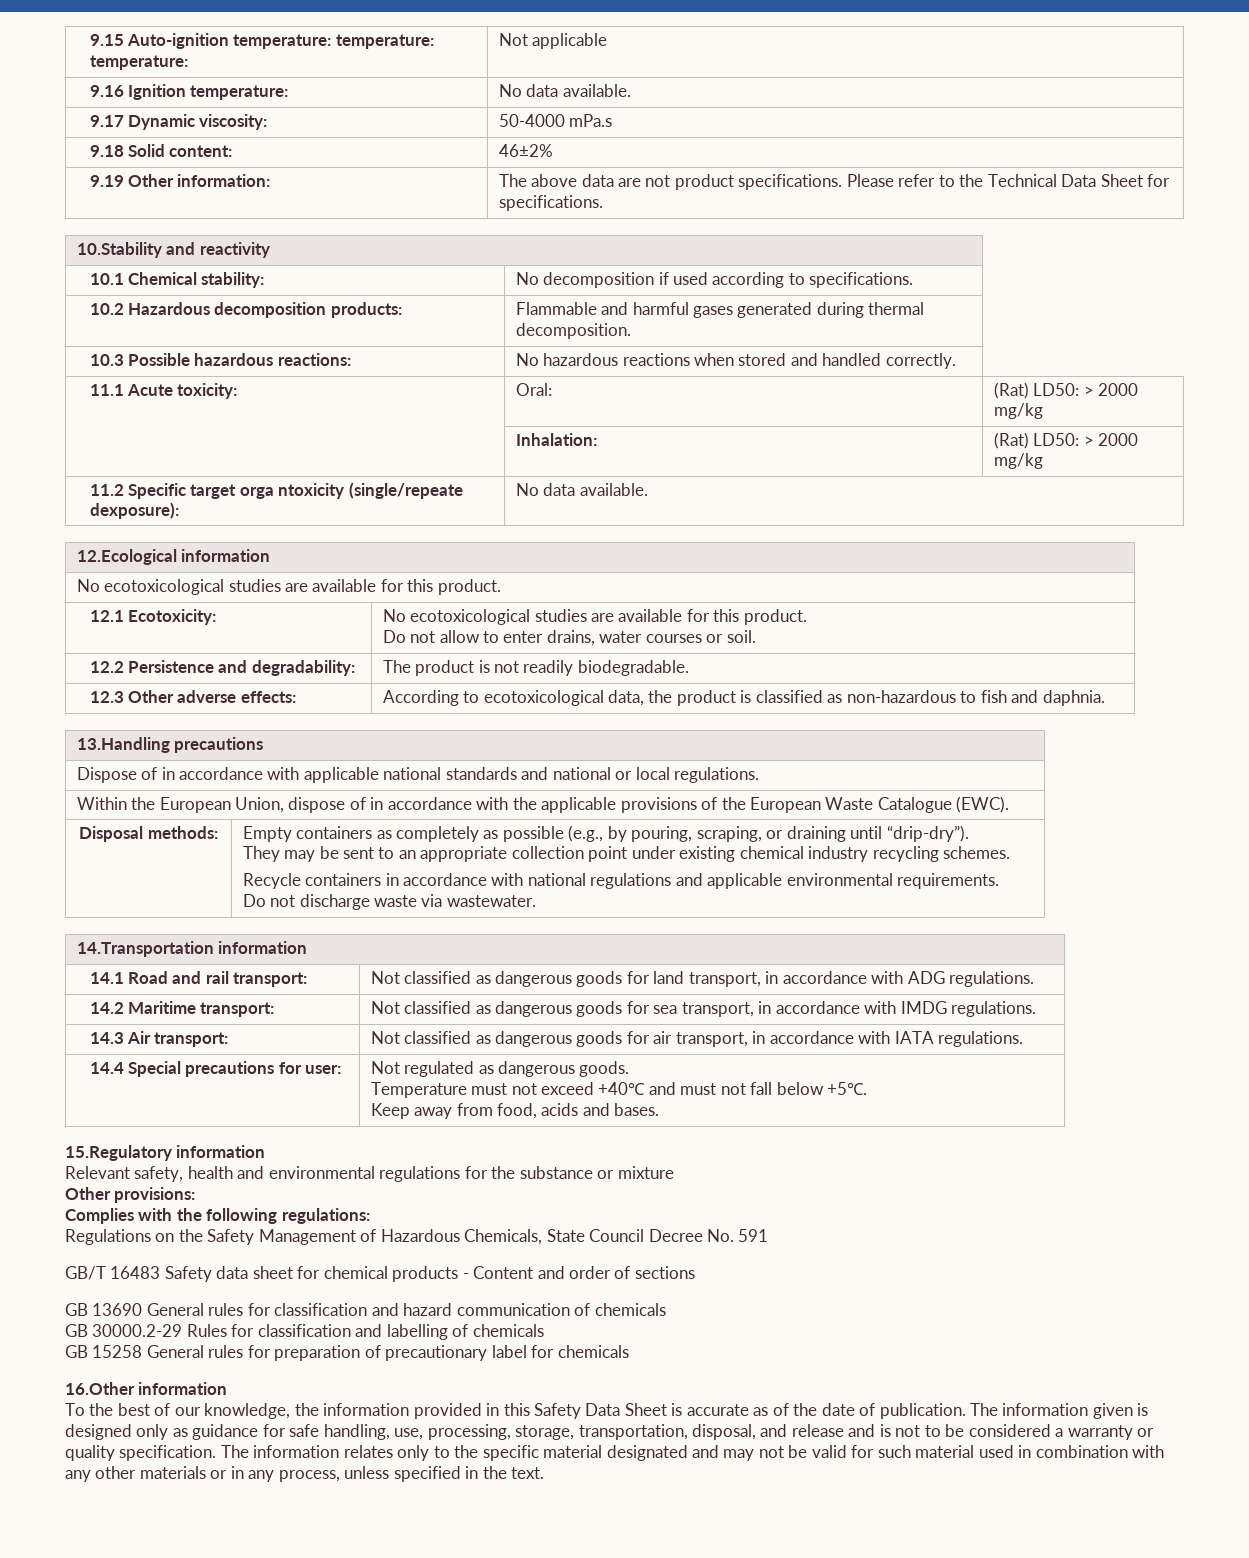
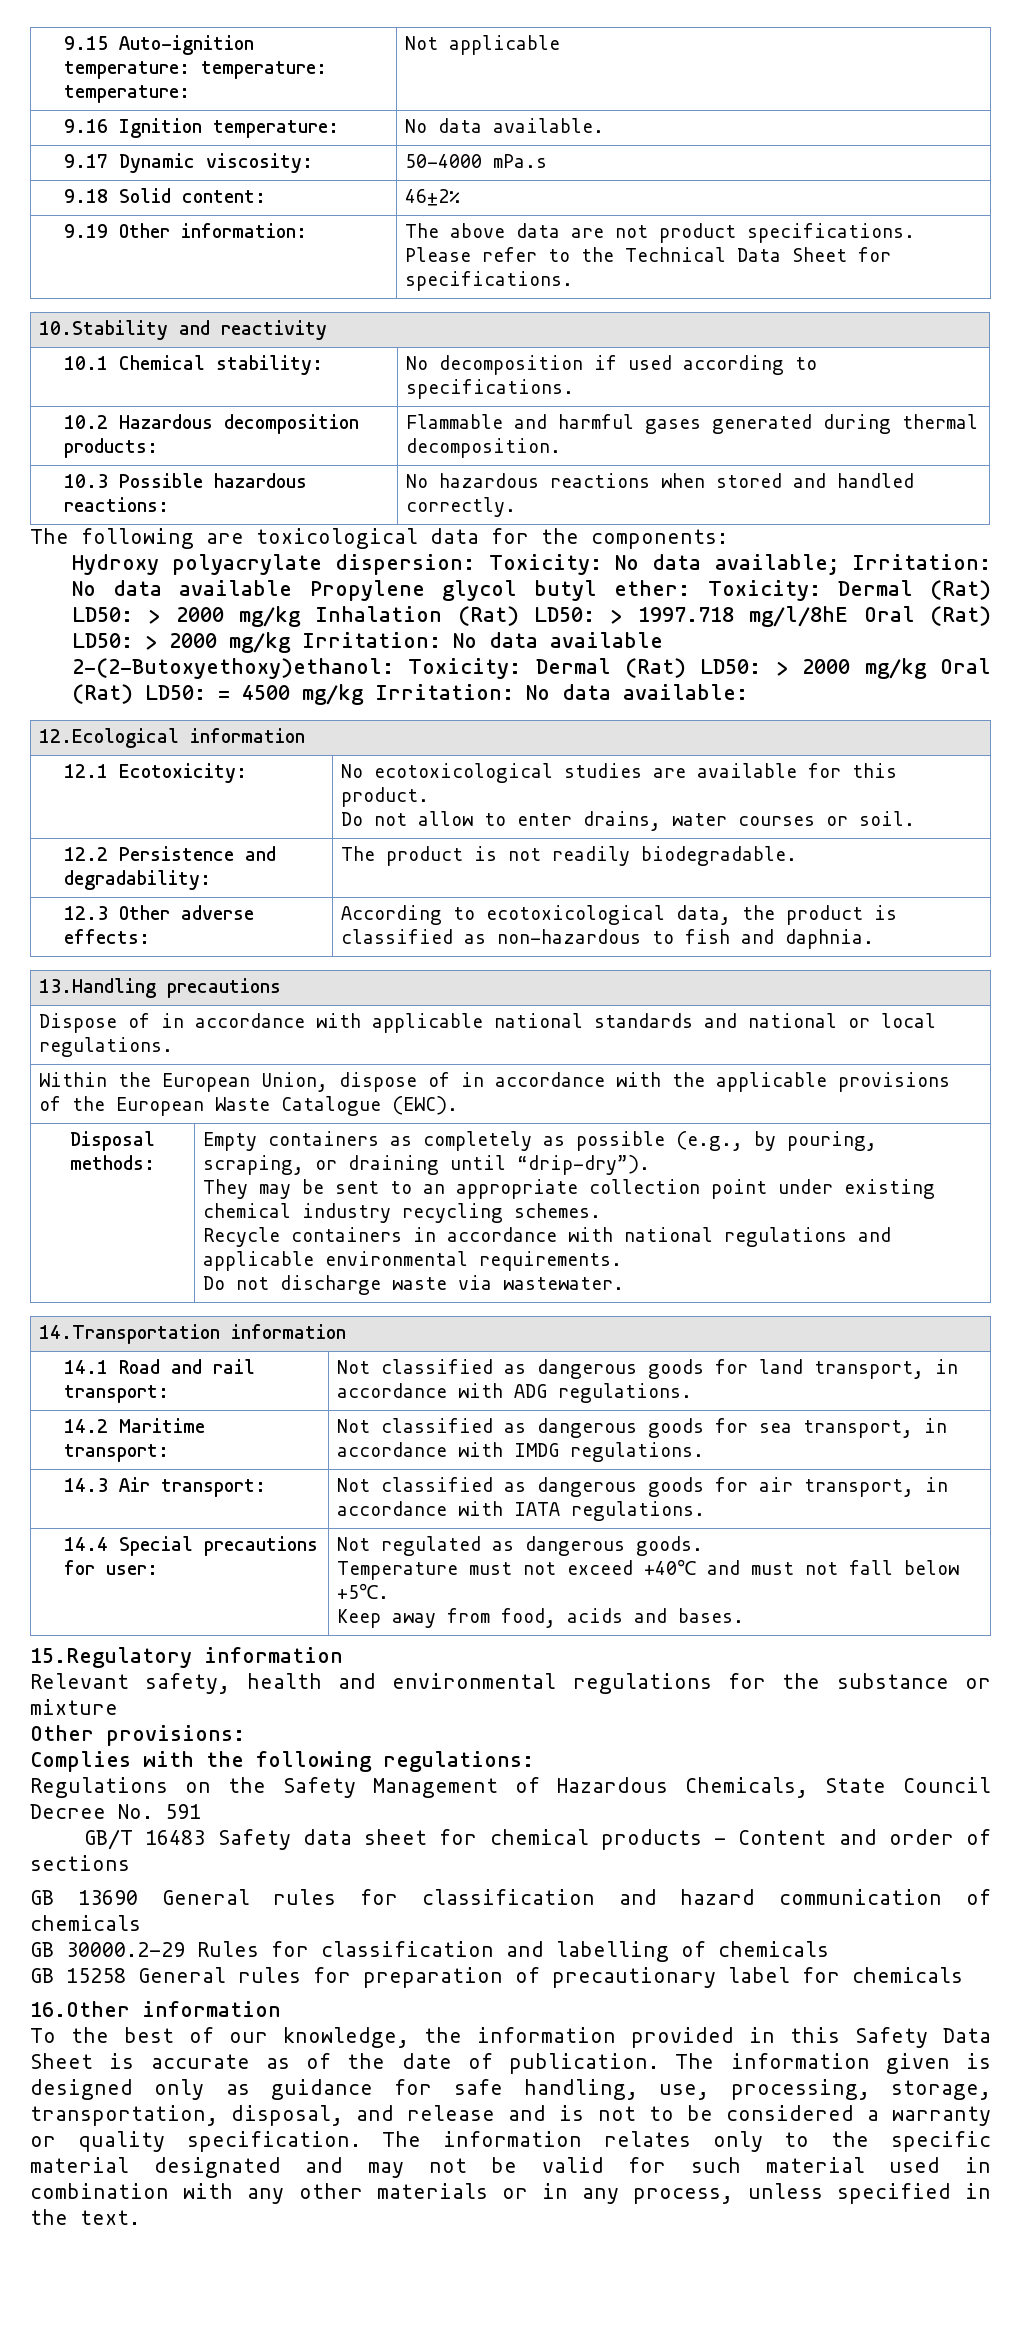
- 11.1 Acute toxicity: | Oral: | (Rat) LD50: > 2000 mg/kg
- | Inhalation: | (Rat) LD50: > 2000 mg/kg
- 11.2 Specific target orga ntoxicity (single/repeate dexposure): | No data available.
+ The following are toxicological data for the components:
+ Hydroxy polyacrylate dispersion: Toxicity: No data available; Irritation: No data available Propylene glycol butyl ether: Toxicity: Dermal (Rat) LD50: > 2000 mg/kg Inhalation (Rat) LD50: > 1997.718 mg/l/8hE Oral (Rat) LD50: > 2000 mg/kg Irritation: No data available 2-(2-Butoxyethoxy)ethanol: Toxicity: Dermal (Rat) LD50: > 2000 mg/kg Oral (Rat) LD50: = 4500 mg/kg Irritation: No data available:
  12.Ecological information
- No ecotoxicological studies are available for this product.

